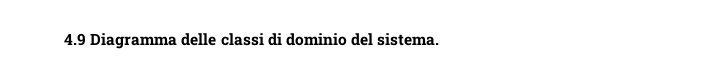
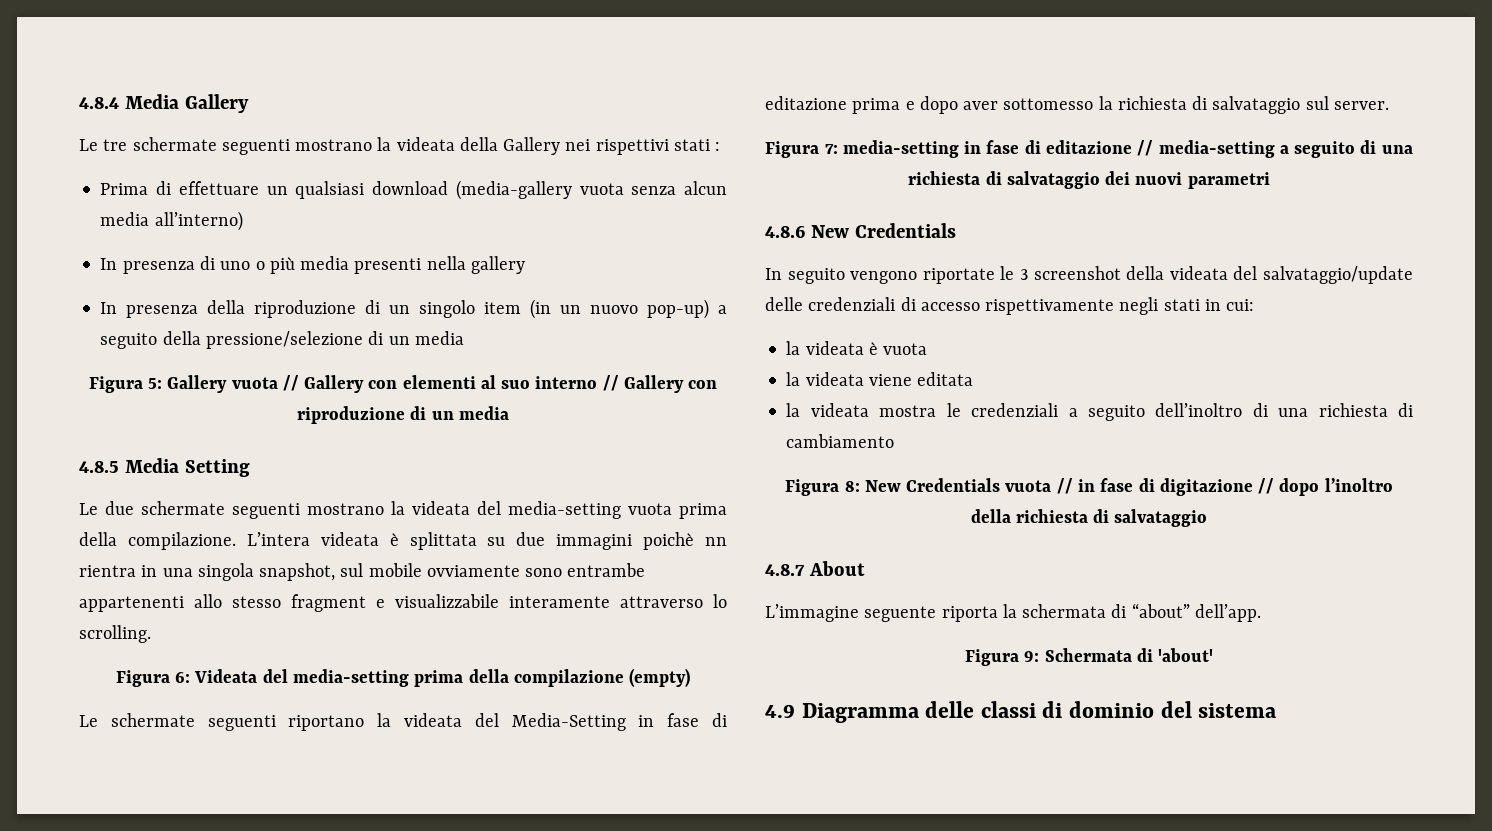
+ 4.8.4 Media Gallery
+ Le tre schermate seguenti mostrano la videata della Gallery nei rispettivi stati :
+ Prima di effettuare un qualsiasi download (media-gallery vuota senza alcun media all’interno)
+ In presenza di uno o più media presenti nella gallery
+ In presenza della riproduzione di un singolo item (in un nuovo pop-up) a seguito della pressione/selezione di un media
+ Figura 5: Gallery vuota // Gallery con elementi al suo interno // Gallery con riproduzione di un media
+ 4.8.5 Media Setting
+ Le due schermate seguenti mostrano la videata del media-setting vuota prima della compilazione. L’intera videata è splittata su due immagini poichè nn rientra in una singola snapshot, sul mobile ovviamente sono entrambe appartenenti allo stesso fragment e visualizzabile interamente attraverso lo scrolling.
+ Figura 6: Videata del media-setting prima della compilazione (empty)
+ Le schermate seguenti riportano la videata del Media-Setting in fase di editazione prima e dopo aver sottomesso la richiesta di salvataggio sul server.
+ Figura 7: media-setting in fase di editazione // media-setting a seguito di una richiesta di salvataggio dei nuovi parametri
+ 4.8.6 New Credentials
+ In seguito vengono riportate le 3 screenshot della videata del salvataggio/update delle credenziali di accesso rispettivamente negli stati in cui:
+ la videata è vuota
+ la videata viene editata
+ la videata mostra le credenziali a seguito dell’inoltro di una richiesta di cambiamento
+ Figura 8: New Credentials vuota // in fase di digitazione // dopo l’inoltro della richiesta di salvataggio
+ 4.8.7 About
+ L’immagine seguente riporta la schermata di “about” dell’app.
+ Figura 9: Schermata di 'about'
- 4.9 Diagramma delle classi di dominio del sistema.
+ 4.9 Diagramma delle classi di dominio del sistema

